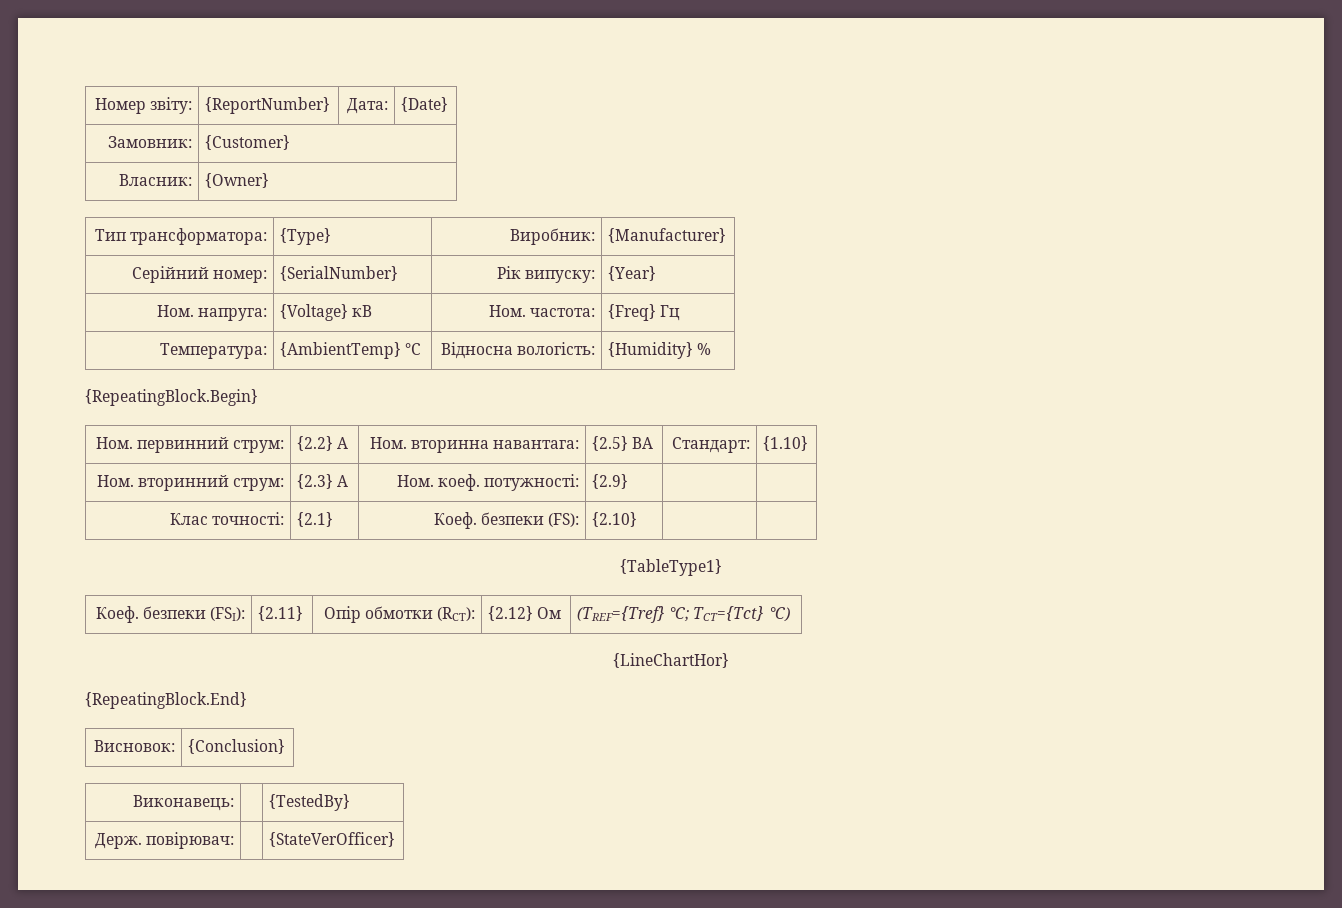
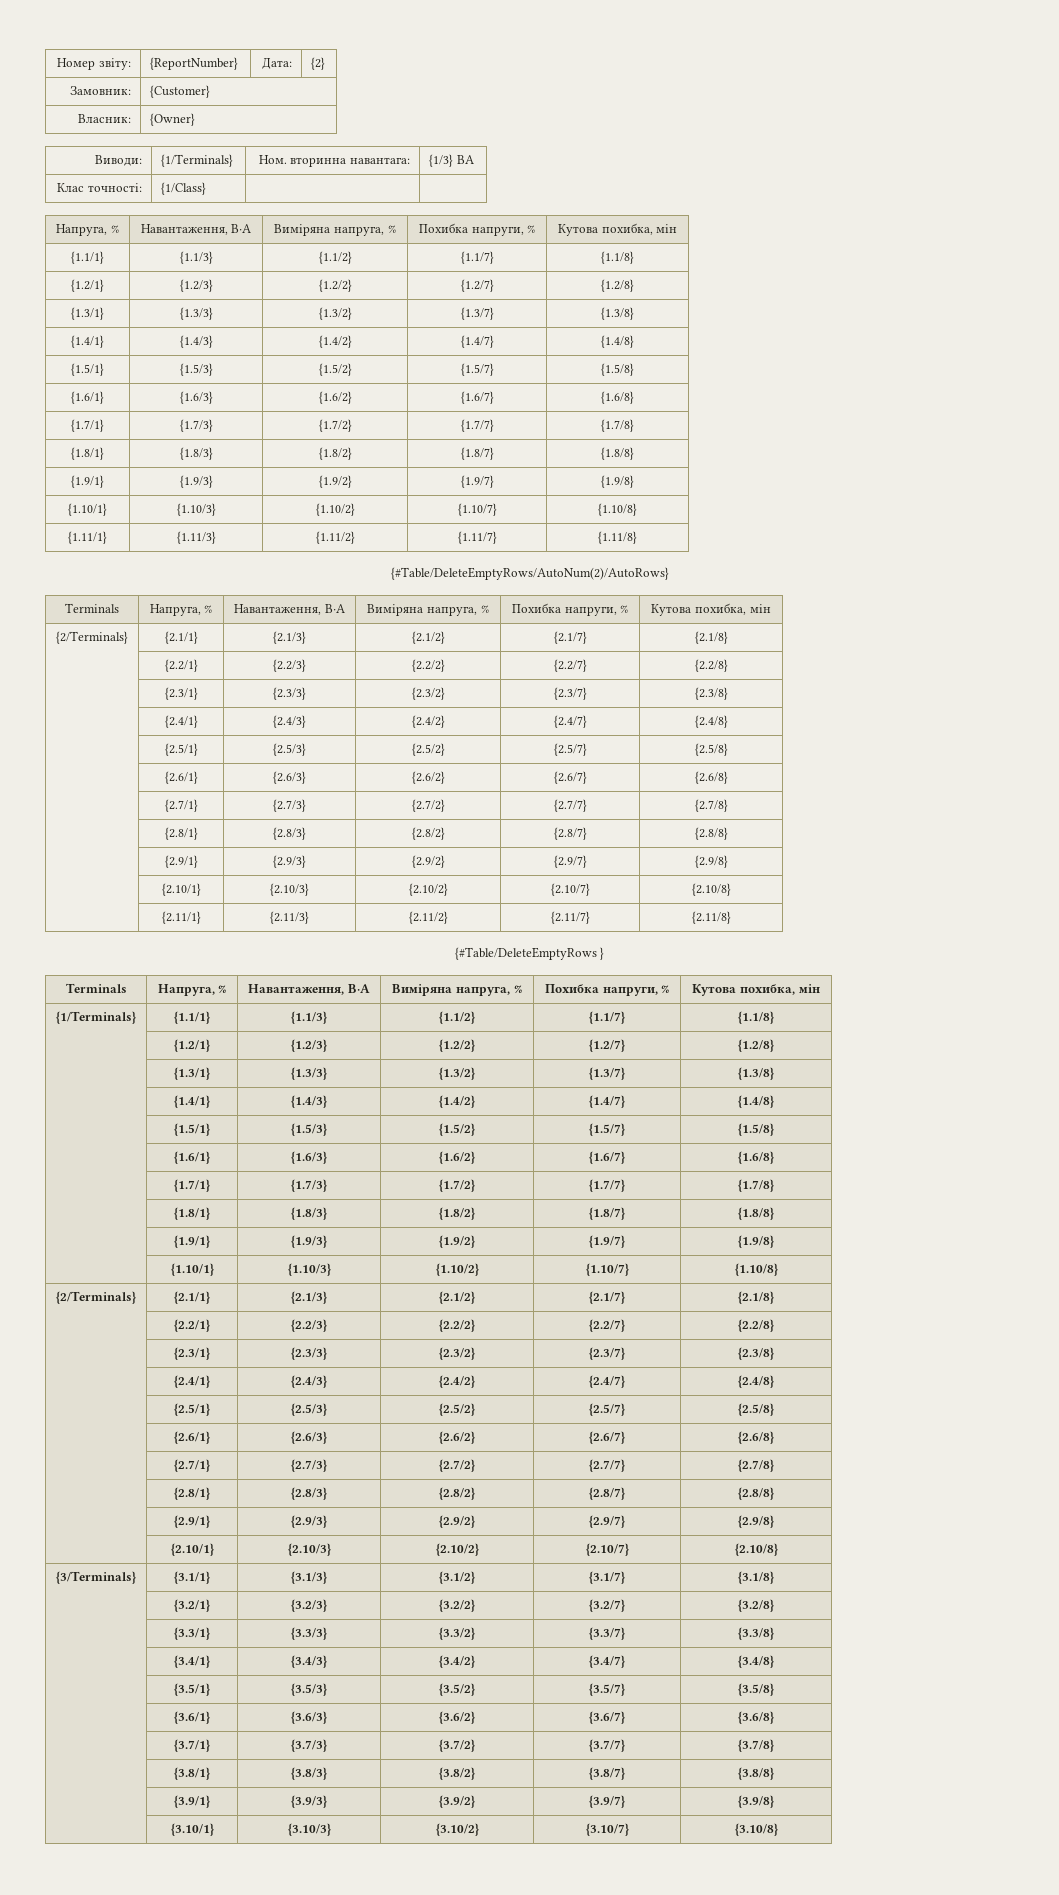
- Номер звіту: | {ReportNumber} | Дата: | {Date}
+ Номер звіту: | {ReportNumber} | Дата: | {2}
- Тип трансформатора: | {Type} | Виробник: | {Manufacturer}
- Серійний номер: | {SerialNumber} | Рік випуску: | {Year}
- Ном. напруга: | {Voltage} кВ | Ном. частота: | {Freq} Гц
- Температура: | {AmbientTemp} °C | Відносна вологість: | {Humidity} %
- {RepeatingBlock.Begin}
- Ном. первинний струм: | {2.2} A | Ном. вторинна навантага: | {2.5} ВА | Стандарт: | {1.10}
- Ном. вторинний струм: | {2.3} A | Ном. коеф. потужності: | {2.9} | |
- Клас точності: | {2.1} | Коеф. безпеки (FS): | {2.10} | |
- {TableType1}
- Коеф. безпеки (FSI): | {2.11} | Опір обмотки (RCT): | {2.12} Ом | (TREF={Tref} °C; TCT={Tct} °C)
- {LineChartHor}
- {RepeatingBlock.End}
- Висновок: | {Conclusion}
- Виконавець: | | {TestedBy}
- Держ. повірювач: | | {StateVerOfficer}
+ Виводи: | {1/Terminals} | Ном. вторинна навантага: | {1/3} ВА
+ Клас точності: | {1/Class} | |
+ Напруга, % | Навантаження, В∙А | Виміряна напруга, % | Похибка напруги, % | Кутова похибка, мін
+ {1.1/1} | {1.1/3} | {1.1/2} | {1.1/7} | {1.1/8}
+ {1.2/1} | {1.2/3} | {1.2/2} | {1.2/7} | {1.2/8}
+ {1.3/1} | {1.3/3} | {1.3/2} | {1.3/7} | {1.3/8}
+ {1.4/1} | {1.4/3} | {1.4/2} | {1.4/7} | {1.4/8}
+ {1.5/1} | {1.5/3} | {1.5/2} | {1.5/7} | {1.5/8}
+ {1.6/1} | {1.6/3} | {1.6/2} | {1.6/7} | {1.6/8}
+ {1.7/1} | {1.7/3} | {1.7/2} | {1.7/7} | {1.7/8}
+ {1.8/1} | {1.8/3} | {1.8/2} | {1.8/7} | {1.8/8}
+ {1.9/1} | {1.9/3} | {1.9/2} | {1.9/7} | {1.9/8}
+ {1.10/1} | {1.10/3} | {1.10/2} | {1.10/7} | {1.10/8}
+ {1.11/1} | {1.11/3} | {1.11/2} | {1.11/7} | {1.11/8}
+ {#Table/DeleteEmptyRows/AutoNum(2)/AutoRows}
+ Terminals | Напруга, % | Навантаження, В∙А | Виміряна напруга, % | Похибка напруги, % | Кутова похибка, мін
+ {2/Terminals} | {2.1/1} | {2.1/3} | {2.1/2} | {2.1/7} | {2.1/8}
+ | {2.2/1} | {2.2/3} | {2.2/2} | {2.2/7} | {2.2/8}
+ | {2.3/1} | {2.3/3} | {2.3/2} | {2.3/7} | {2.3/8}
+ | {2.4/1} | {2.4/3} | {2.4/2} | {2.4/7} | {2.4/8}
+ | {2.5/1} | {2.5/3} | {2.5/2} | {2.5/7} | {2.5/8}
+ | {2.6/1} | {2.6/3} | {2.6/2} | {2.6/7} | {2.6/8}
+ | {2.7/1} | {2.7/3} | {2.7/2} | {2.7/7} | {2.7/8}
+ | {2.8/1} | {2.8/3} | {2.8/2} | {2.8/7} | {2.8/8}
+ | {2.9/1} | {2.9/3} | {2.9/2} | {2.9/7} | {2.9/8}
+ | {2.10/1} | {2.10/3} | {2.10/2} | {2.10/7} | {2.10/8}
+ | {2.11/1} | {2.11/3} | {2.11/2} | {2.11/7} | {2.11/8}
+ {#Table/DeleteEmptyRows }
+ Terminals | Напруга, % | Навантаження, В∙А | Виміряна напруга, % | Похибка напруги, % | Кутова похибка, мін
+ {1/Terminals} | {1.1/1} | {1.1/3} | {1.1/2} | {1.1/7} | {1.1/8}
+ | {1.2/1} | {1.2/3} | {1.2/2} | {1.2/7} | {1.2/8}
+ | {1.3/1} | {1.3/3} | {1.3/2} | {1.3/7} | {1.3/8}
+ | {1.4/1} | {1.4/3} | {1.4/2} | {1.4/7} | {1.4/8}
+ | {1.5/1} | {1.5/3} | {1.5/2} | {1.5/7} | {1.5/8}
+ | {1.6/1} | {1.6/3} | {1.6/2} | {1.6/7} | {1.6/8}
+ | {1.7/1} | {1.7/3} | {1.7/2} | {1.7/7} | {1.7/8}
+ | {1.8/1} | {1.8/3} | {1.8/2} | {1.8/7} | {1.8/8}
+ | {1.9/1} | {1.9/3} | {1.9/2} | {1.9/7} | {1.9/8}
+ | {1.10/1} | {1.10/3} | {1.10/2} | {1.10/7} | {1.10/8}
+ {2/Terminals} | {2.1/1} | {2.1/3} | {2.1/2} | {2.1/7} | {2.1/8}
+ | {2.2/1} | {2.2/3} | {2.2/2} | {2.2/7} | {2.2/8}
+ | {2.3/1} | {2.3/3} | {2.3/2} | {2.3/7} | {2.3/8}
+ | {2.4/1} | {2.4/3} | {2.4/2} | {2.4/7} | {2.4/8}
+ | {2.5/1} | {2.5/3} | {2.5/2} | {2.5/7} | {2.5/8}
+ | {2.6/1} | {2.6/3} | {2.6/2} | {2.6/7} | {2.6/8}
+ | {2.7/1} | {2.7/3} | {2.7/2} | {2.7/7} | {2.7/8}
+ | {2.8/1} | {2.8/3} | {2.8/2} | {2.8/7} | {2.8/8}
+ | {2.9/1} | {2.9/3} | {2.9/2} | {2.9/7} | {2.9/8}
+ | {2.10/1} | {2.10/3} | {2.10/2} | {2.10/7} | {2.10/8}
+ {3/Terminals} | {3.1/1} | {3.1/3} | {3.1/2} | {3.1/7} | {3.1/8}
+ | {3.2/1} | {3.2/3} | {3.2/2} | {3.2/7} | {3.2/8}
+ | {3.3/1} | {3.3/3} | {3.3/2} | {3.3/7} | {3.3/8}
+ | {3.4/1} | {3.4/3} | {3.4/2} | {3.4/7} | {3.4/8}
+ | {3.5/1} | {3.5/3} | {3.5/2} | {3.5/7} | {3.5/8}
+ | {3.6/1} | {3.6/3} | {3.6/2} | {3.6/7} | {3.6/8}
+ | {3.7/1} | {3.7/3} | {3.7/2} | {3.7/7} | {3.7/8}
+ | {3.8/1} | {3.8/3} | {3.8/2} | {3.8/7} | {3.8/8}
+ | {3.9/1} | {3.9/3} | {3.9/2} | {3.9/7} | {3.9/8}
+ | {3.10/1} | {3.10/3} | {3.10/2} | {3.10/7} | {3.10/8}

